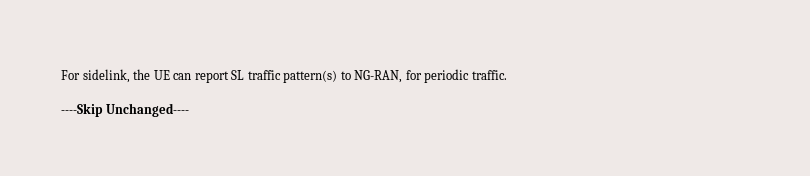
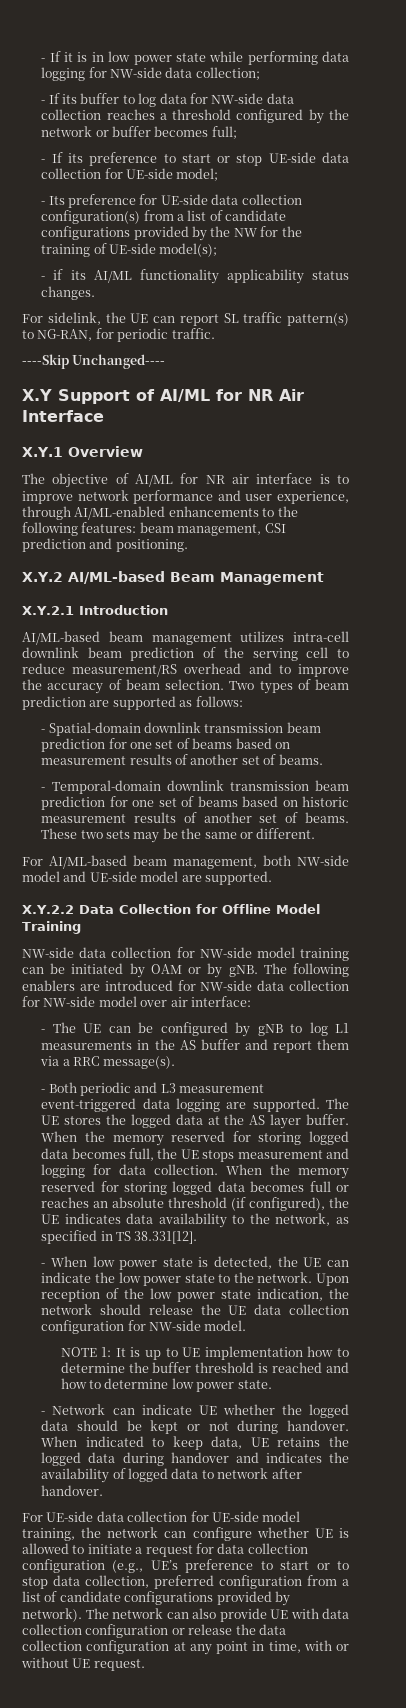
+ - If it is in low power state while performing data logging for NW-side data collection;
+ - If its buffer to log data for NW-side data collection reaches a threshold configured by the network or buffer becomes full;
+ - If its preference to start or stop UE-side data collection for UE-side model;
+ - Its preference for UE-side data collection configuration(s) from a list of candidate configurations provided by the NW for the training of UE-side model(s);
+ - if its AI/ML functionality applicability status changes.
+ X.Y Support of AI/ML for NR Air Interface
+ X.Y.1 Overview
+ The objective of AI/ML for NR air interface is to improve network performance and user experience, through AI/ML-enabled enhancements to the following features: beam management, CSI prediction and positioning.
+ X.Y.2 AI/ML-based Beam Management
+ X.Y.2.1 Introduction
+ AI/ML-based beam management utilizes intra-cell downlink beam prediction of the serving cell to reduce measurement/RS overhead and to improve the accuracy of beam selection. Two types of beam prediction are supported as follows:
+ - Spatial-domain downlink transmission beam prediction for one set of beams based on measurement results of another set of beams.
+ - Temporal-domain downlink transmission beam prediction for one set of beams based on historic measurement results of another set of beams. These two sets may be the same or different.
+ For AI/ML-based beam management, both NW-side model and UE-side model are supported.
+ X.Y.2.2 Data Collection for Offline Model Training
+ NW-side data collection for NW-side model training can be initiated by OAM or by gNB. The following enablers are introduced for NW-side data collection for NW-side model over air interface:
+ - The UE can be configured by gNB to log L1 measurements in the AS buffer and report them via a RRC message(s).
+ - Both periodic and L3 measurement event-triggered data logging are supported. The UE stores the logged data at the AS layer buffer. When the memory reserved for storing logged data becomes full, the UE stops measurement and logging for data collection. When the memory reserved for storing logged data becomes full or reaches an absolute threshold (if configured), the UE indicates data availability to the network, as specified in TS 38.331[12].
+ - When low power state is detected, the UE can indicate the low power state to the network. Upon reception of the low power state indication, the network should release the UE data collection configuration for NW-side model.
+ NOTE 1: It is up to UE implementation how to determine the buffer threshold is reached and how to determine low power state.
+ - Network can indicate UE whether the logged data should be kept or not during handover. When indicated to keep data, UE retains the logged data during handover and indicates the availability of logged data to network after handover.
+ For UE-side data collection for UE-side model training, the network can configure whether UE is allowed to initiate a request for data collection configuration (e.g., UE’s preference to start or to stop data collection, preferred configuration from a list of candidate configurations provided by network). The network can also provide UE with data collection configuration or release the data collection configuration at any point in time, with or without UE request.

